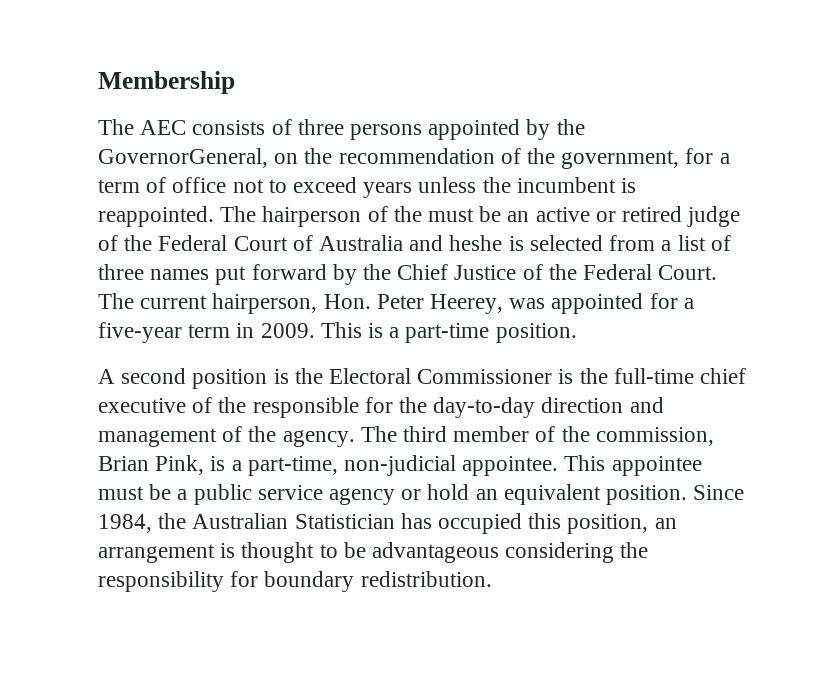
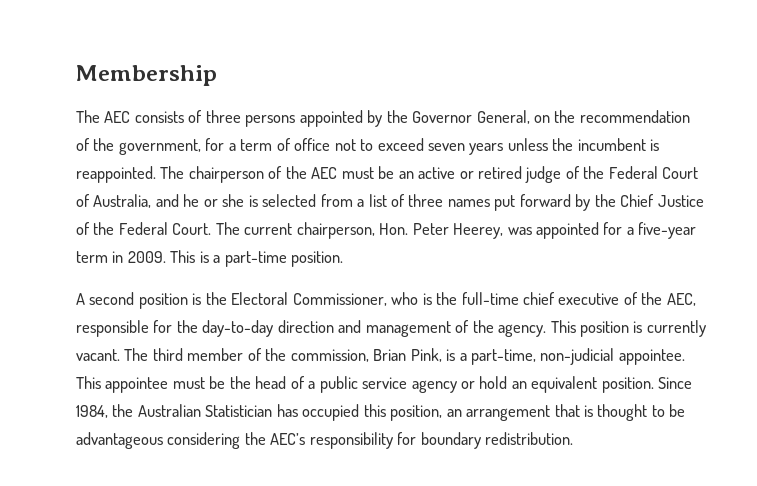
- The AEC consists of three persons appointed by the GovernorGeneral, on the recommendation of the government, for a term of office not to exceed years unless the incumbent is reappointed.
+ The AEC consists of three persons appointed by the Governor General, on the recommendation of the government, for a term of office not to exceed seven years unless the incumbent is reappointed.
- The hairperson of the must be an active or retired judge of the Federal Court of Australia and heshe is selected from a list of three names put forward by the Chief Justice of the Federal Court.
+ The chairperson of the AEC must be an active or retired judge of the Federal Court of Australia, and he or she is selected from a list of three names put forward by the Chief Justice of the Federal Court.
- The current hairperson, Hon. Peter Heerey, was appointed for a five-year term in 2009.
+ The current chairperson, Hon. Peter Heerey, was appointed for a five-year term in 2009.
- A second position is the Electoral Commissioner is the full-time chief executive of the responsible for the day-to-day direction and management of the agency.
+ A second position is the Electoral Commissioner, who is the full-time chief executive of the AEC, responsible for the day-to-day direction and management of the agency.
+ This position is currently vacant.
- This appointee must be a public service agency or hold an equivalent position.
+ This appointee must be the head of a public service agency or hold an equivalent position.
- Since 1984, the Australian Statistician has occupied this position, an arrangement is thought to be advantageous considering the responsibility for boundary redistribution.
+ Since 1984, the Australian Statistician has occupied this position, an arrangement that is thought to be advantageous considering the AEC’s responsibility for boundary redistribution.

